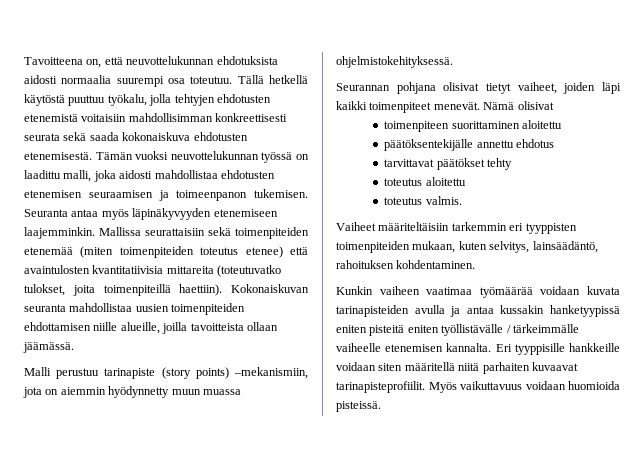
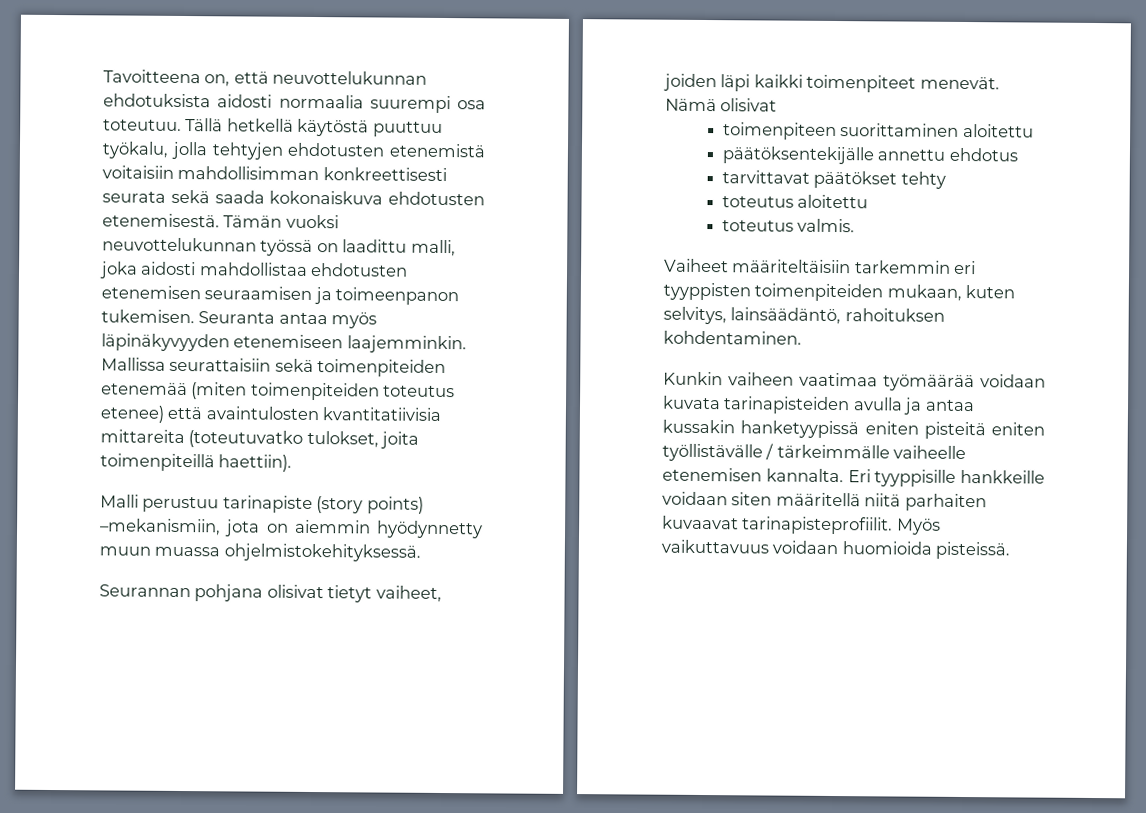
- Kokonaiskuvan seuranta mahdollistaa uusien toimenpiteiden ehdottamisen niille alueille, joilla tavoitteista ollaan jäämässä.

